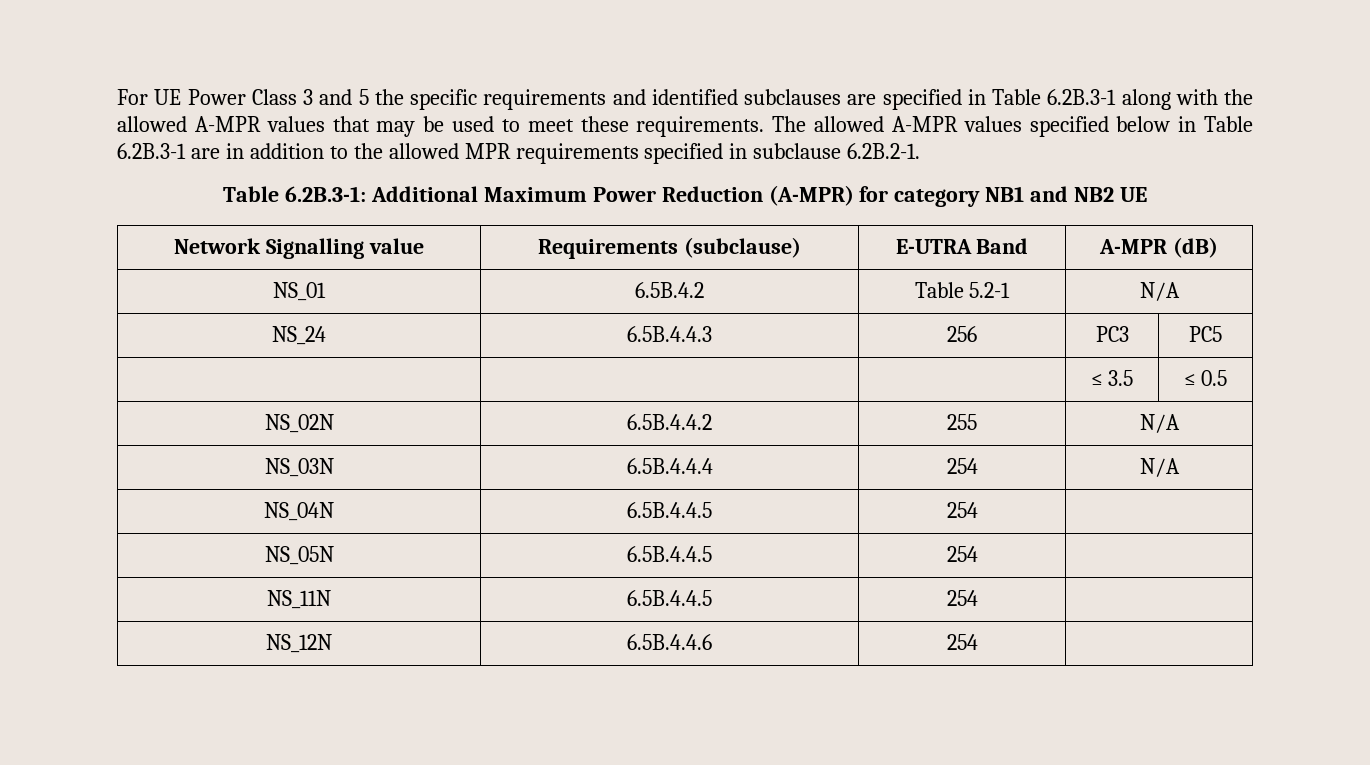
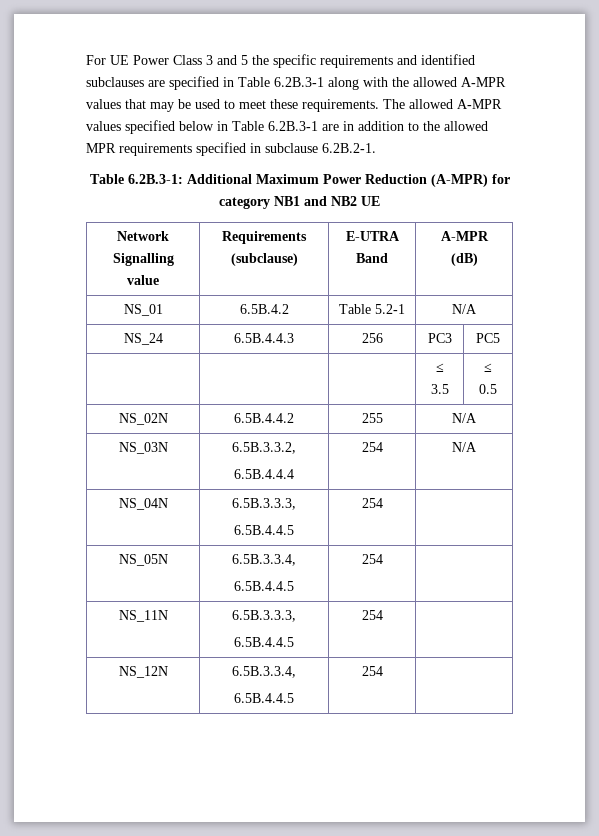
- NS_03N | 6.5B.4.4.4 | 254 | N/A
+ NS_03N | 6.5B.3.3.2,
+ 6.5B.4.4.4 | 254 | N/A
- NS_04N | 6.5B.4.4.5 | 254 |
+ NS_04N | 6.5B.3.3.3,
+ 6.5B.4.4.5 | 254 |
- NS_05N | 6.5B.4.4.5 | 254 |
+ NS_05N | 6.5B.3.3.4,
+ 6.5B.4.4.5 | 254 |
- NS_11N | 6.5B.4.4.5 | 254 |
+ NS_11N | 6.5B.3.3.3,
+ 6.5B.4.4.5 | 254 |
- NS_12N | 6.5B.4.4.6 | 254 |
+ NS_12N | 6.5B.3.3.4,
+ 6.5B.4.4.5 | 254 |

